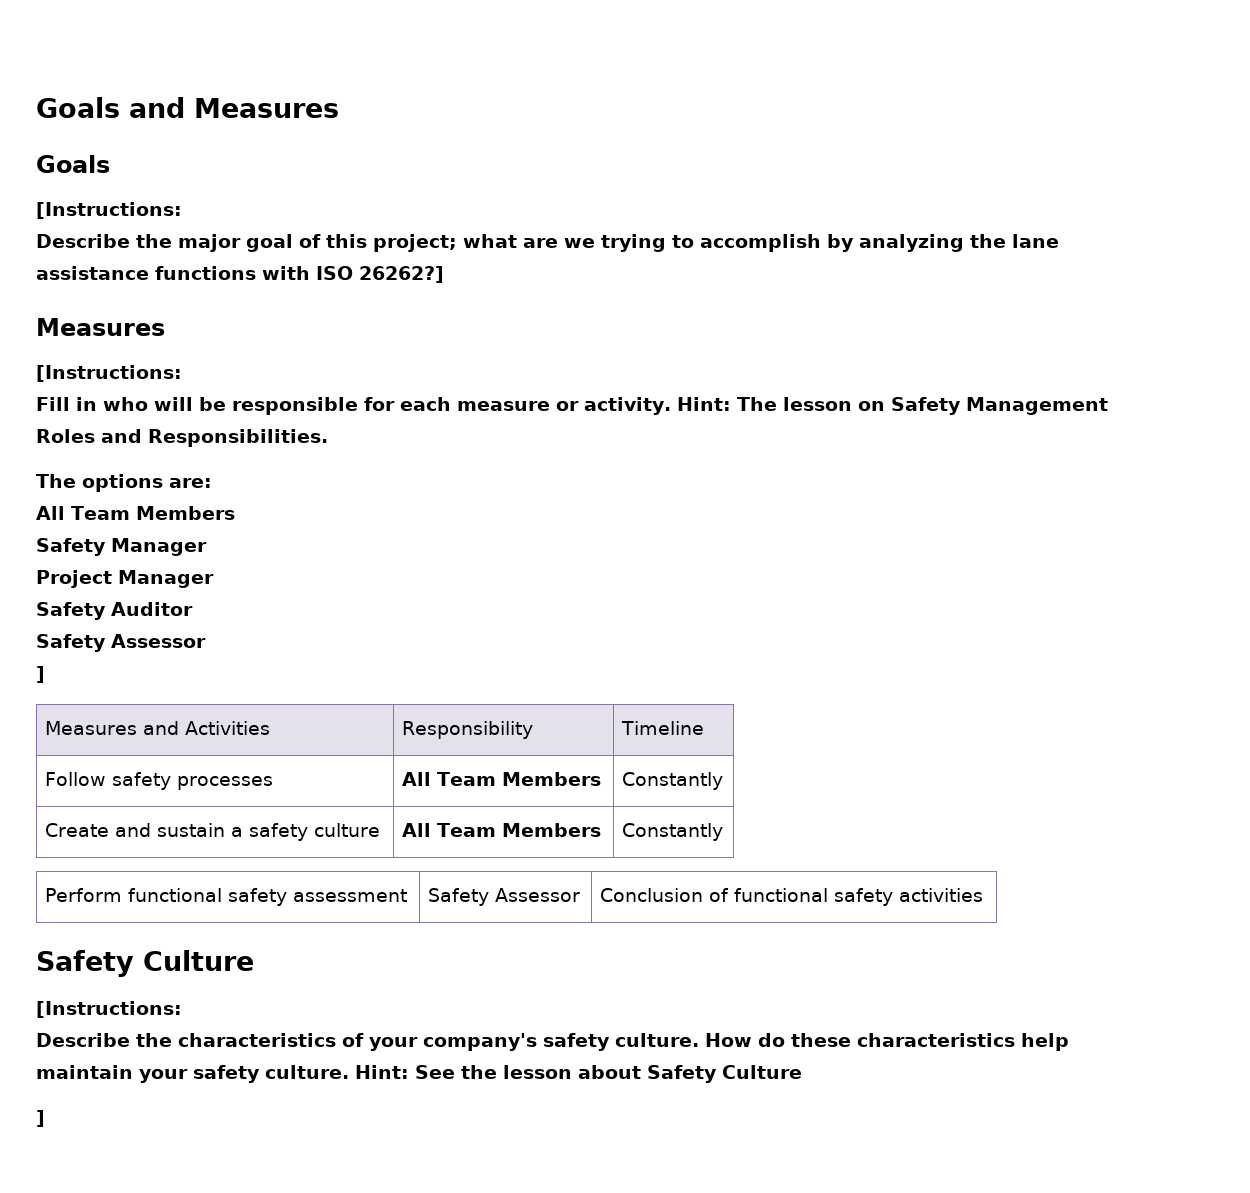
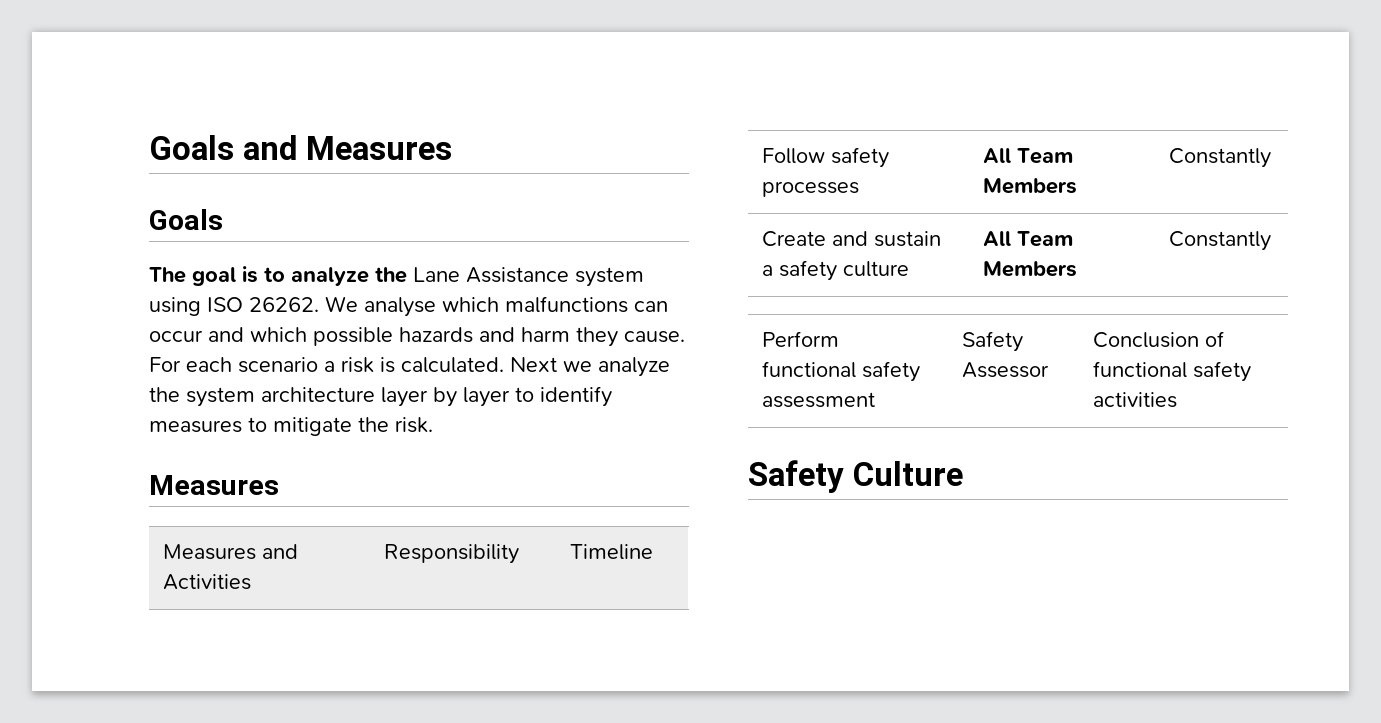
  Goals and Measures
  Goals
- [Instructions:
- Describe the major goal of this project; what are we trying to accomplish by analyzing the lane assistance functions with ISO 26262?]
+ The goal is to analyze the Lane Assistance system using ISO 26262. We analyse which malfunctions can occur and which possible hazards and harm they cause. For each scenario a risk is calculated. Next we analyze the system architecture layer by layer to identify measures to mitigate the risk.
  Measures
- [Instructions:
- Fill in who will be responsible for each measure or activity. Hint: The lesson on Safety Management Roles and Responsibilities.
- The options are:
- All Team Members
- Safety Manager
- Project Manager
- Safety Auditor
- Safety Assessor
- ]
  Perform functional safety assessment | Safety Assessor | Conclusion of functional safety activities
  Safety Culture
- [Instructions:
- Describe the characteristics of your company's safety culture. How do these characteristics help maintain your safety culture. Hint: See the lesson about Safety Culture
- ]

